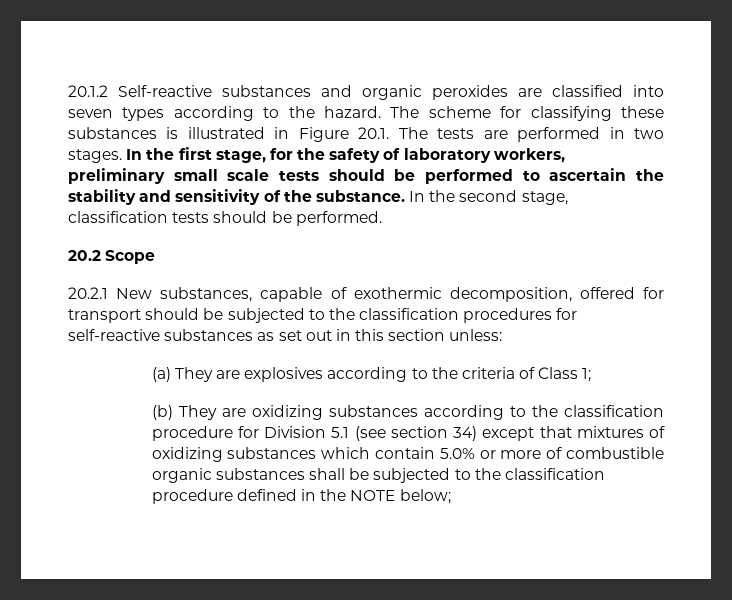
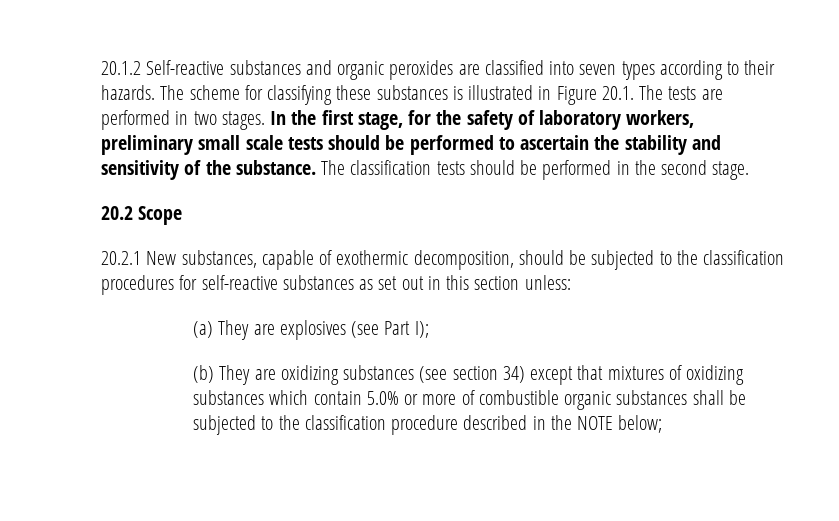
- 20.1.2 Self-reactive substances and organic peroxides are classified into seven types according to the hazard.
+ 20.1.2 Self-reactive substances and organic peroxides are classified into seven types according to their hazards.
- In the second stage, classification tests should be performed.
+ The classification tests should be performed in the second stage.
- 20.2.1 New substances, capable of exothermic decomposition, offered for transport should be subjected to the classification procedures for self-reactive substances as set out in this section unless:
+ 20.2.1 New substances, capable of exothermic decomposition, should be subjected to the classification procedures for self-reactive substances as set out in this section unless:
- (a) They are explosives according to the criteria of Class 1;
+ (a) They are explosives (see Part I);
- (b) They are oxidizing substances according to the classification procedure for Division 5.1 (see section 34) except that mixtures of oxidizing substances which contain 5.0% or more of combustible organic substances shall be subjected to the classification procedure defined in the NOTE below;
+ (b) They are oxidizing substances (see section 34) except that mixtures of oxidizing substances which contain 5.0% or more of combustible organic substances shall be subjected to the classification procedure described in the NOTE below;

